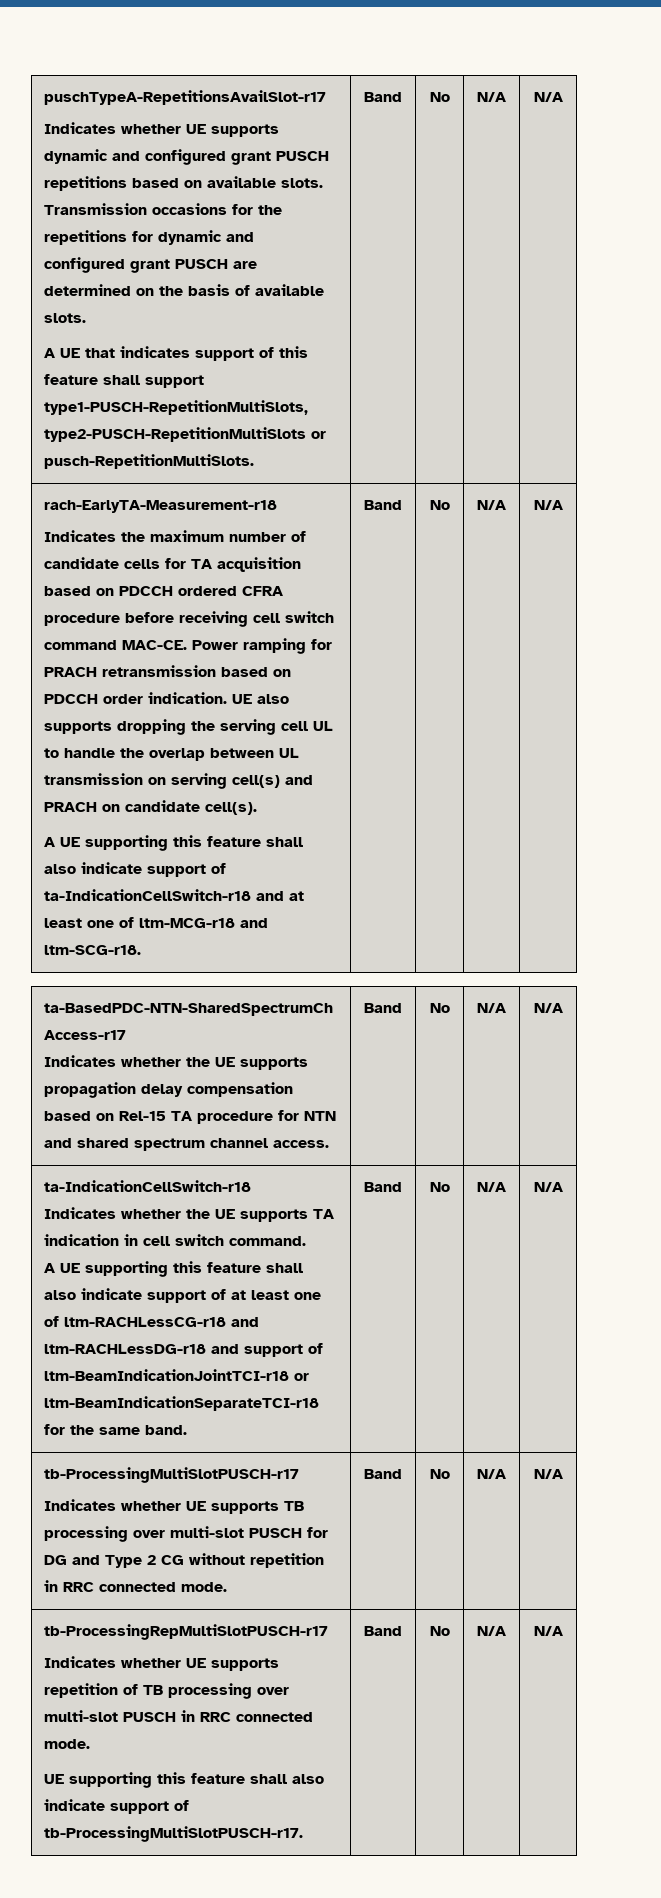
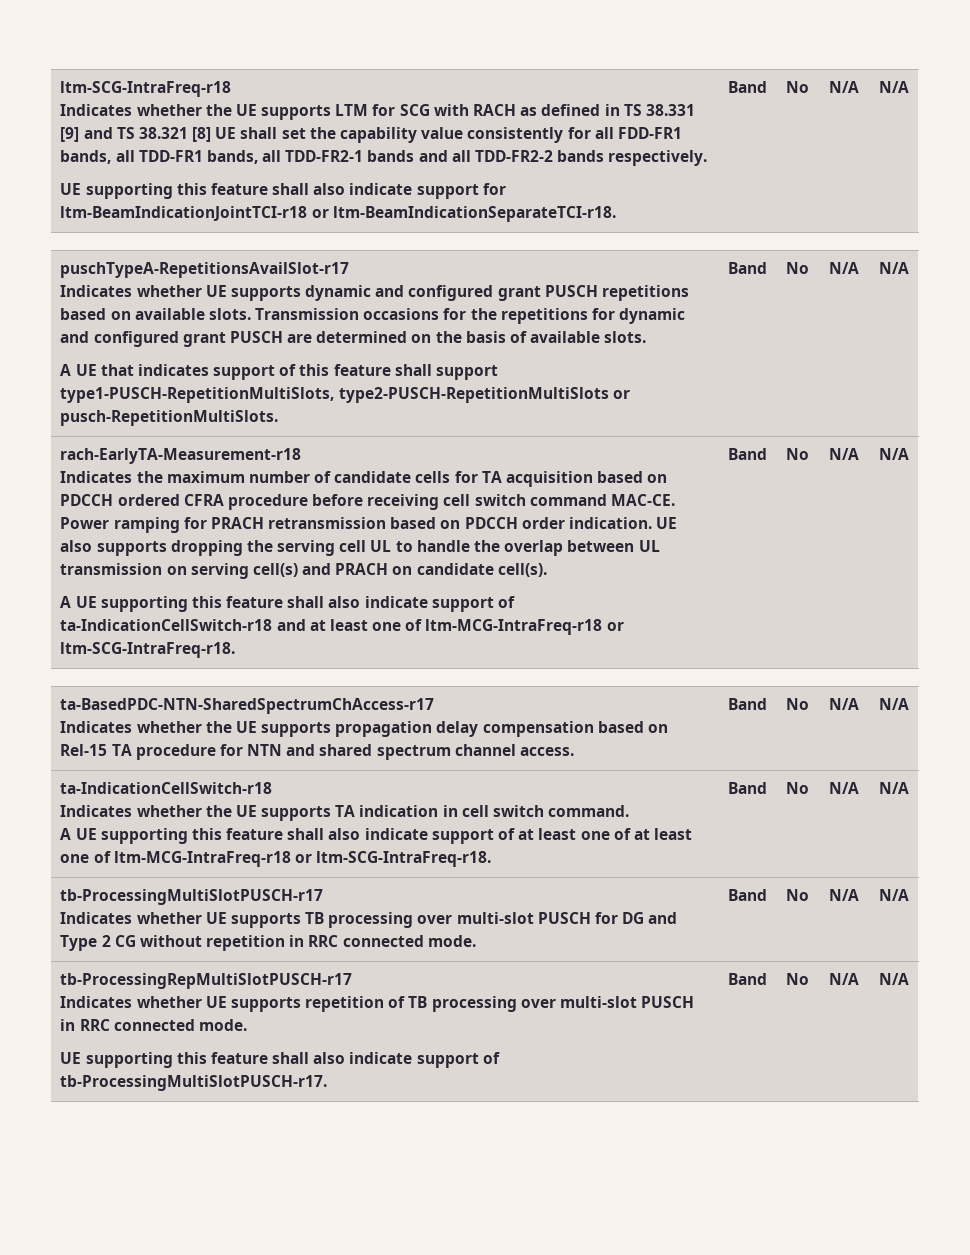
+ ltm-SCG-IntraFreq-r18
+ Indicates whether the UE supports LTM for SCG with RACH as defined in TS 38.331 [9] and TS 38.321 [8] UE shall set the capability value consistently for all FDD-FR1 bands, all TDD-FR1 bands, all TDD-FR2-1 bands and all TDD-FR2-2 bands respectively.
+ UE supporting this feature shall also indicate support for ltm-BeamIndicationJointTCI-r18 or ltm-BeamIndicationSeparateTCI-r18. | Band | No | N/A | N/A
- A UE supporting this feature shall also indicate support of ta-IndicationCellSwitch-r18 and at least one of ltm-MCG-r18 and ltm-SCG-r18.
+ A UE supporting this feature shall also indicate support of ta-IndicationCellSwitch-r18 and at least one of ltm-MCG-IntraFreq-r18 or ltm-SCG-IntraFreq-r18.
- A UE supporting this feature shall also indicate support of at least one of ltm-RACHLessCG-r18 and ltm-RACHLessDG-r18 and support of ltm-BeamIndicationJointTCI-r18 or ltm-BeamIndicationSeparateTCI-r18 for the same band.
+ A UE supporting this feature shall also indicate support of at least one of at least one of ltm-MCG-IntraFreq-r18 or ltm-SCG-IntraFreq-r18.

